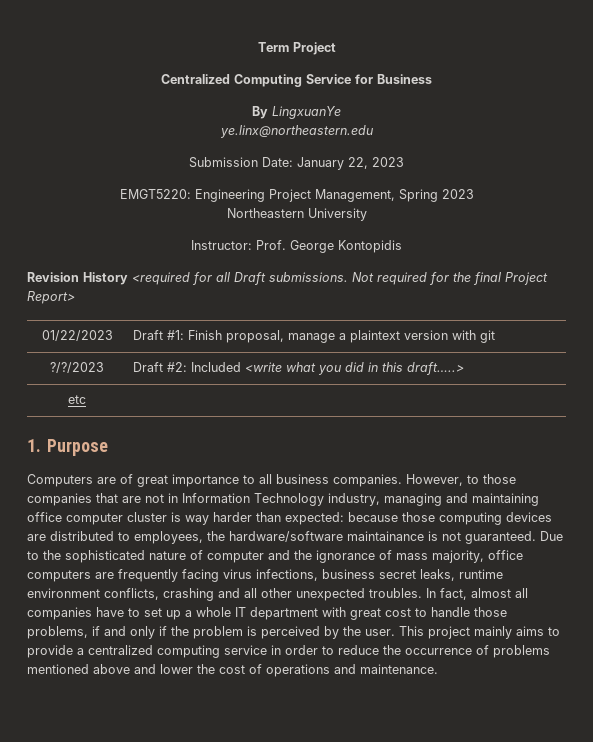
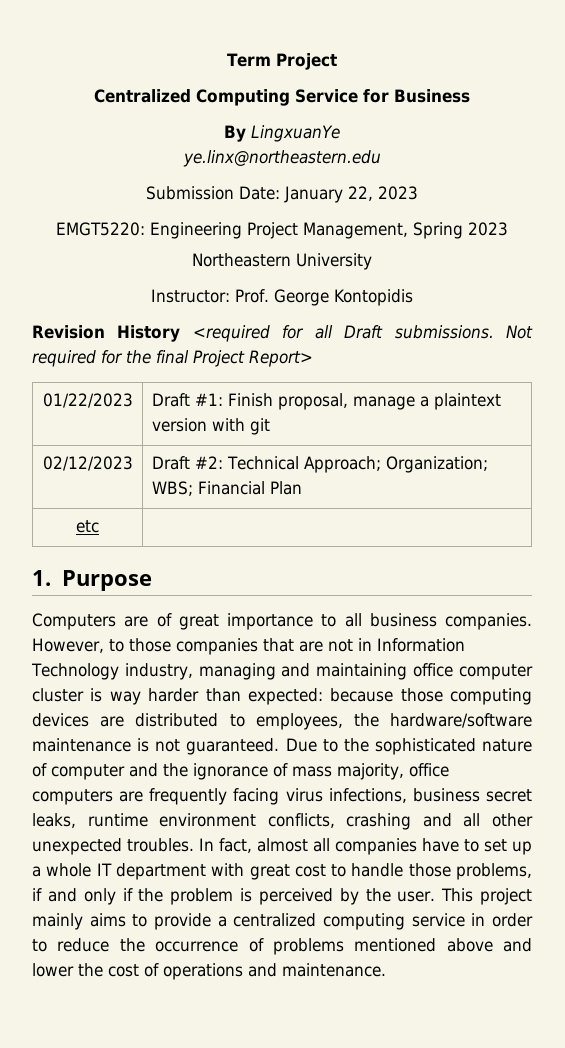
- ?/?/2023 | Draft #2: Included <write what you did in this draft…..>
+ 02/12/2023 | Draft #2: Technical Approach; Organization; WBS; Financial Plan
- However, to those companies that are not in Information Technology industry, managing and maintaining office computer cluster is way harder than expected: because those computing devices are distributed to employees, the hardware/software maintainance is not guaranteed.
+ However, to those companies that are not in Information Technology industry, managing and maintaining office computer cluster is way harder than expected: because those computing devices are distributed to employees, the hardware/software maintenance is not guaranteed.

